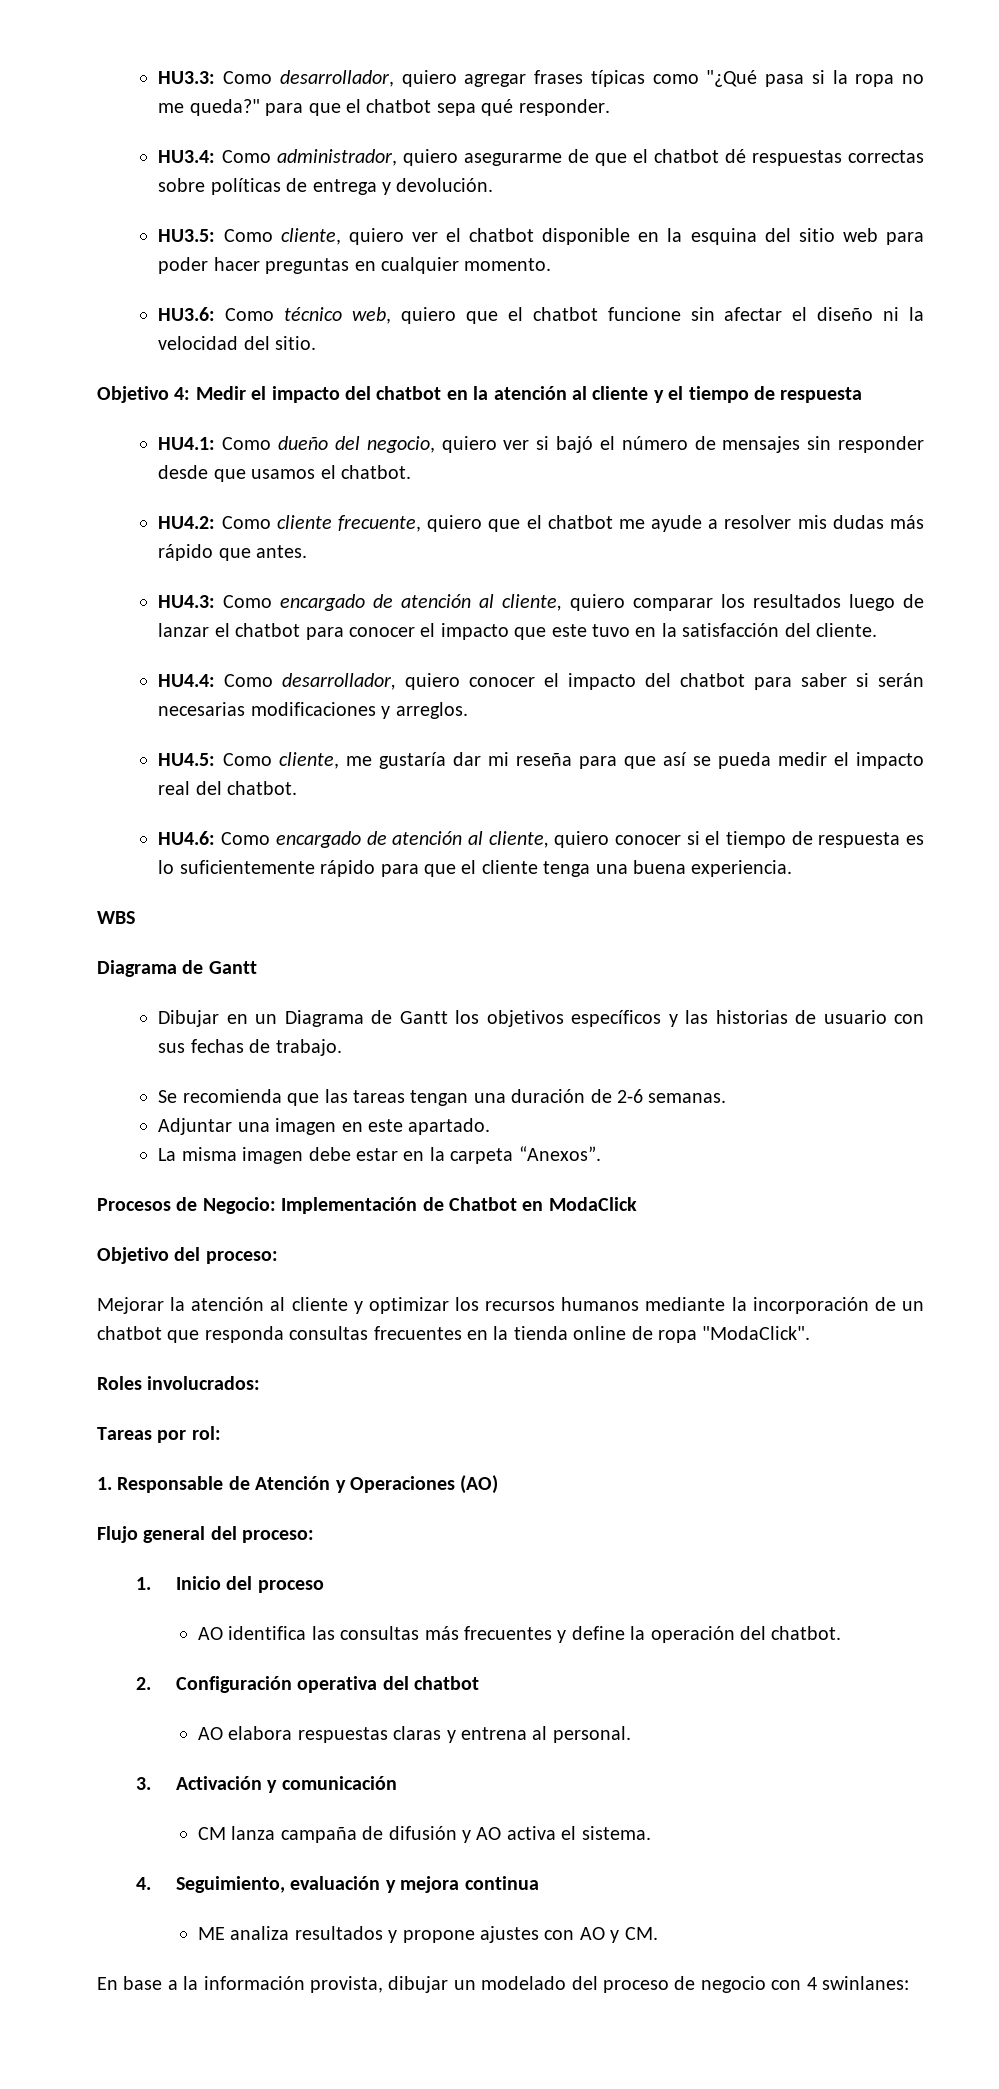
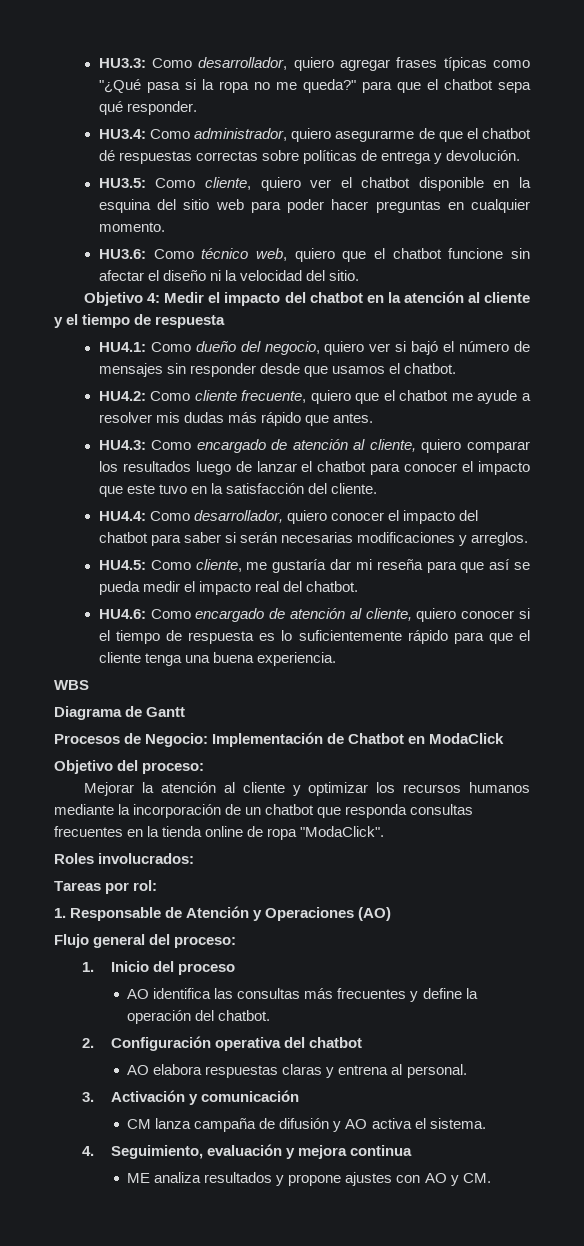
- Dibujar en un Diagrama de Gantt los objetivos específicos y las historias de usuario con sus fechas de trabajo.
- Se recomienda que las tareas tengan una duración de 2-6 semanas.
- Adjuntar una imagen en este apartado.
- La misma imagen debe estar en la carpeta “Anexos”.
- En base a la información provista, dibujar un modelado del proceso de negocio con 4 swinlanes:

